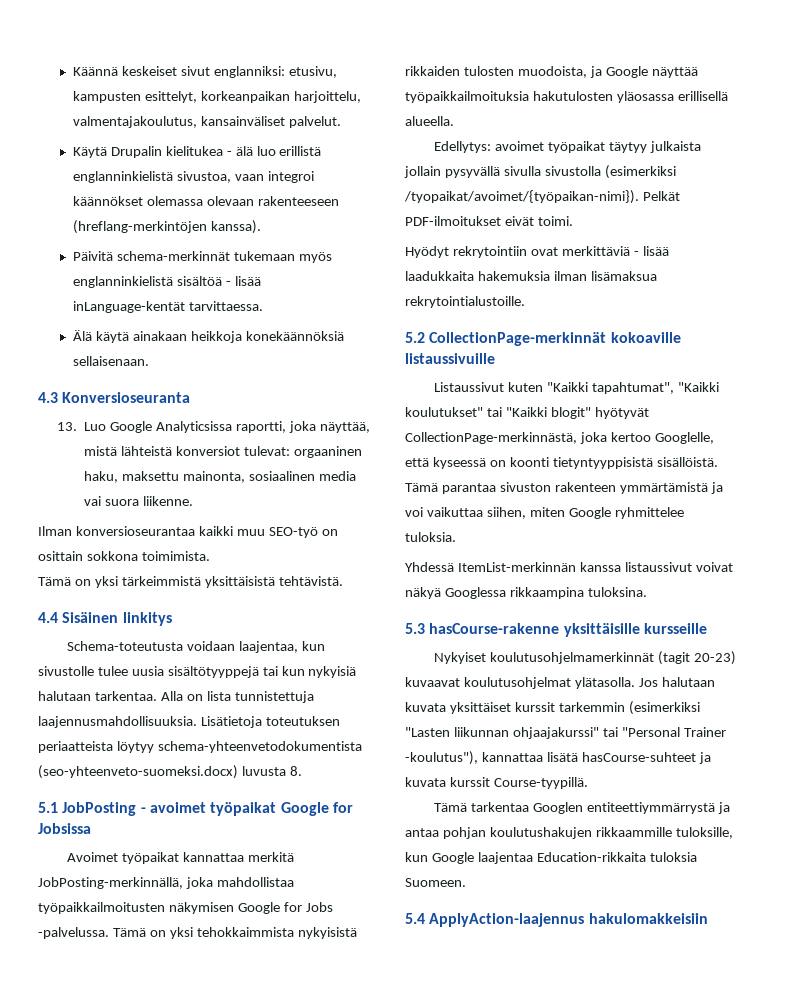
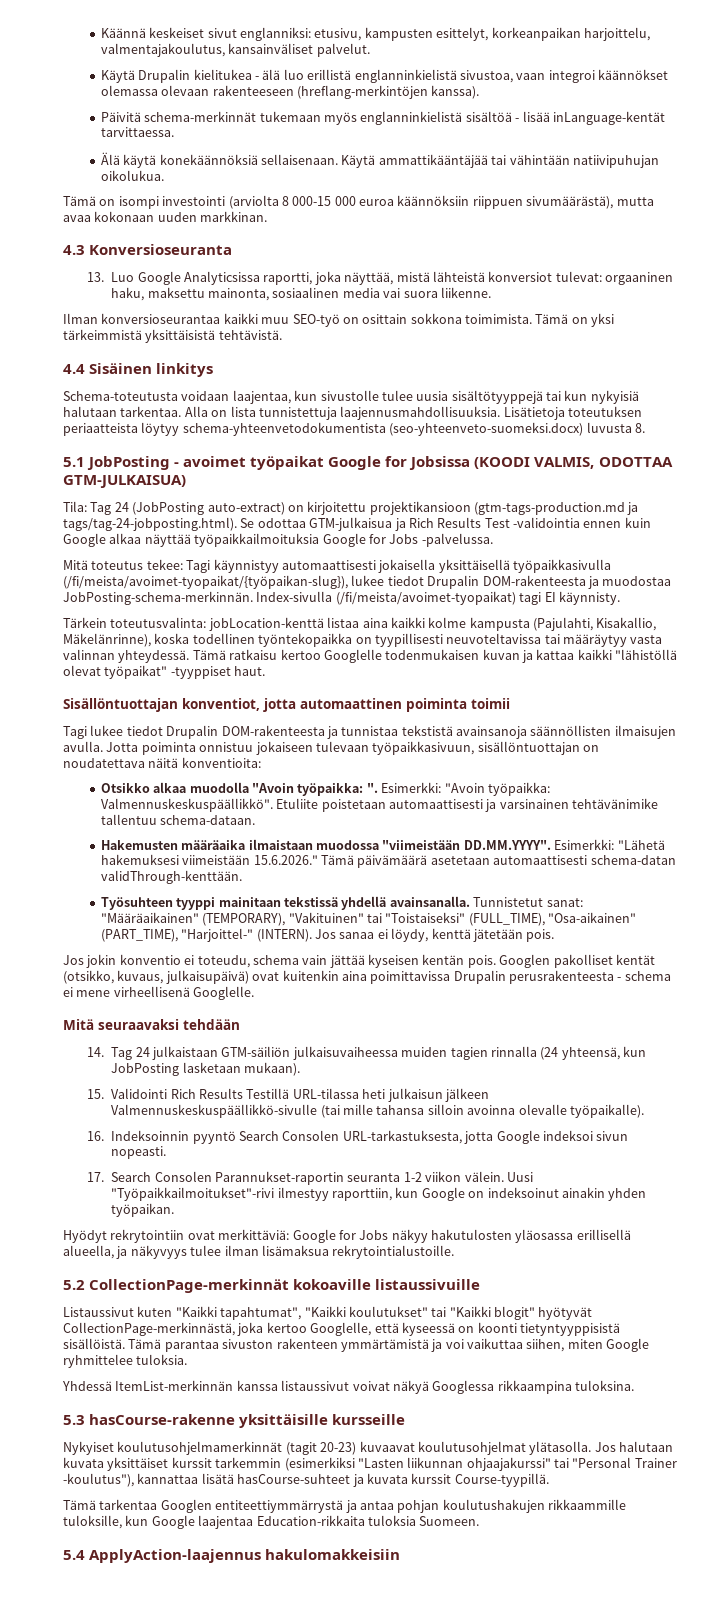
- Älä käytä ainakaan heikkoja konekäännöksiä sellaisenaan.
+ Älä käytä konekäännöksiä sellaisenaan. Käytä ammattikääntäjää tai vähintään natiivipuhujan oikolukua.
+ Tämä on isompi investointi (arviolta 8 000-15 000 euroa käännöksiin riippuen sivumäärästä), mutta avaa kokonaan uuden markkinan.
- Ilman konversioseurantaa kaikki muu SEO-työ on osittain sokkona toimimista.
- Tämä on yksi tärkeimmistä yksittäisistä tehtävistä.
+ Ilman konversioseurantaa kaikki muu SEO-työ on osittain sokkona toimimista. Tämä on yksi tärkeimmistä yksittäisistä tehtävistä.
- 5.1 JobPosting - avoimet työpaikat Google for Jobsissa
- Avoimet työpaikat kannattaa merkitä JobPosting-merkinnällä, joka mahdollistaa työpaikkailmoitusten näkymisen Google for Jobs -palvelussa. Tämä on yksi tehokkaimmista nykyisistä rikkaiden tulosten muodoista, ja Google näyttää työpaikkailmoituksia hakutulosten yläosassa erillisellä alueella.
- Edellytys: avoimet työpaikat täytyy julkaista jollain pysyvällä sivulla sivustolla (esimerkiksi /tyopaikat/avoimet/{työpaikan-nimi}). Pelkät PDF-ilmoitukset eivät toimi.
- Hyödyt rekrytointiin ovat merkittäviä - lisää laadukkaita hakemuksia ilman lisämaksua rekrytointialustoille.
+ 5.1 JobPosting - avoimet työpaikat Google for Jobsissa (KOODI VALMIS, ODOTTAA GTM-JULKAISUA)
+ Tila: Tag 24 (JobPosting auto-extract) on kirjoitettu projektikansioon (gtm-tags-production.md ja tags/tag-24-jobposting.html). Se odottaa GTM-julkaisua ja Rich Results Test -validointia ennen kuin Google alkaa näyttää työpaikkailmoituksia Google for Jobs -palvelussa.
+ Mitä toteutus tekee: Tagi käynnistyy automaattisesti jokaisella yksittäisellä työpaikkasivulla (/fi/meista/avoimet-tyopaikat/{työpaikan-slug}), lukee tiedot Drupalin DOM-rakenteesta ja muodostaa JobPosting-schema-merkinnän. Index-sivulla (/fi/meista/avoimet-tyopaikat) tagi EI käynnisty.
+ Tärkein toteutusvalinta: jobLocation-kenttä listaa aina kaikki kolme kampusta (Pajulahti, Kisakallio, Mäkelänrinne), koska todellinen työntekopaikka on tyypillisesti neuvoteltavissa tai määräytyy vasta valinnan yhteydessä. Tämä ratkaisu kertoo Googlelle todenmukaisen kuvan ja kattaa kaikki "lähistöllä olevat työpaikat" -tyyppiset haut.
+ Sisällöntuottajan konventiot, jotta automaattinen poiminta toimii
+ Tagi lukee tiedot Drupalin DOM-rakenteesta ja tunnistaa tekstistä avainsanoja säännöllisten ilmaisujen avulla. Jotta poiminta onnistuu jokaiseen tulevaan työpaikkasivuun, sisällöntuottajan on noudatettava näitä konventioita:
+ Otsikko alkaa muodolla "Avoin työpaikka: ". Esimerkki: "Avoin työpaikka: Valmennuskeskuspäällikkö". Etuliite poistetaan automaattisesti ja varsinainen tehtävänimike tallentuu schema-dataan.
+ Hakemusten määräaika ilmaistaan muodossa "viimeistään DD.MM.YYYY". Esimerkki: "Lähetä hakemuksesi viimeistään 15.6.2026." Tämä päivämäärä asetetaan automaattisesti schema-datan validThrough-kenttään.
+ Työsuhteen tyyppi mainitaan tekstissä yhdellä avainsanalla. Tunnistetut sanat: "Määräaikainen" (TEMPORARY), "Vakituinen" tai "Toistaiseksi" (FULL_TIME), "Osa-aikainen" (PART_TIME), "Harjoittel-" (INTERN). Jos sanaa ei löydy, kenttä jätetään pois.
+ Jos jokin konventio ei toteudu, schema vain jättää kyseisen kentän pois. Googlen pakolliset kentät (otsikko, kuvaus, julkaisupäivä) ovat kuitenkin aina poimittavissa Drupalin perusrakenteesta - schema ei mene virheellisenä Googlelle.
+ Mitä seuraavaksi tehdään
+ 14. Tag 24 julkaistaan GTM-säiliön julkaisuvaiheessa muiden tagien rinnalla (24 yhteensä, kun JobPosting lasketaan mukaan).
+ 15. Validointi Rich Results Testillä URL-tilassa heti julkaisun jälkeen Valmennuskeskuspäällikkö-sivulle (tai mille tahansa silloin avoinna olevalle työpaikalle).
+ 16. Indeksoinnin pyyntö Search Consolen URL-tarkastuksesta, jotta Google indeksoi sivun nopeasti.
+ 17. Search Consolen Parannukset-raportin seuranta 1-2 viikon välein. Uusi "Työpaikkailmoitukset"-rivi ilmestyy raporttiin, kun Google on indeksoinut ainakin yhden työpaikan.
+ Hyödyt rekrytointiin ovat merkittäviä: Google for Jobs näkyy hakutulosten yläosassa erillisellä alueella, ja näkyvyys tulee ilman lisämaksua rekrytointialustoille.

